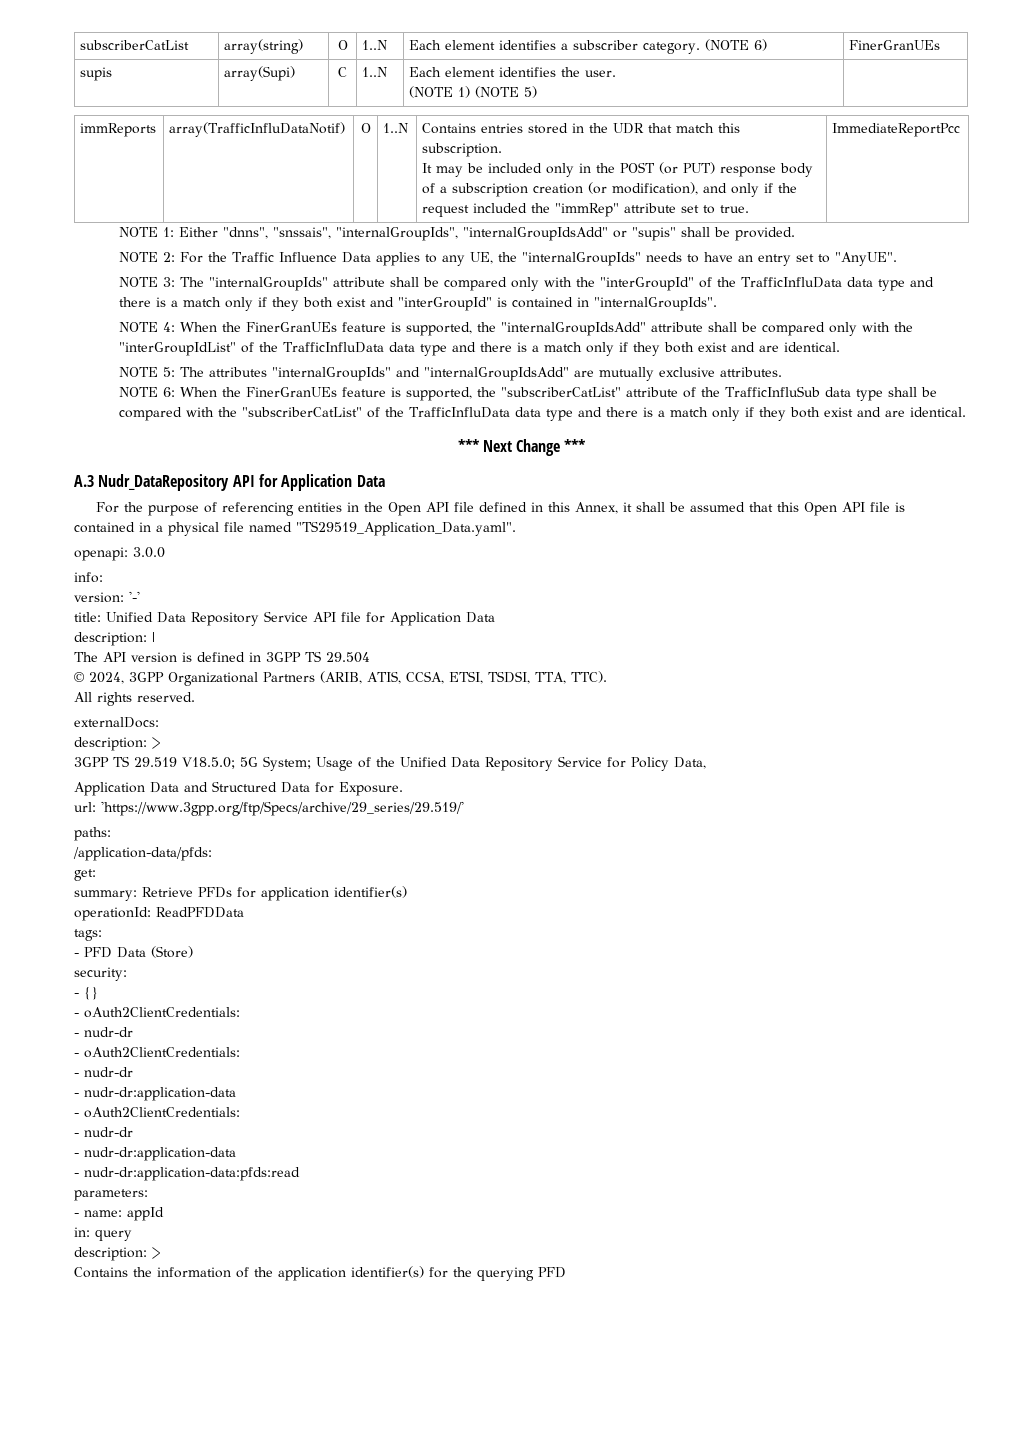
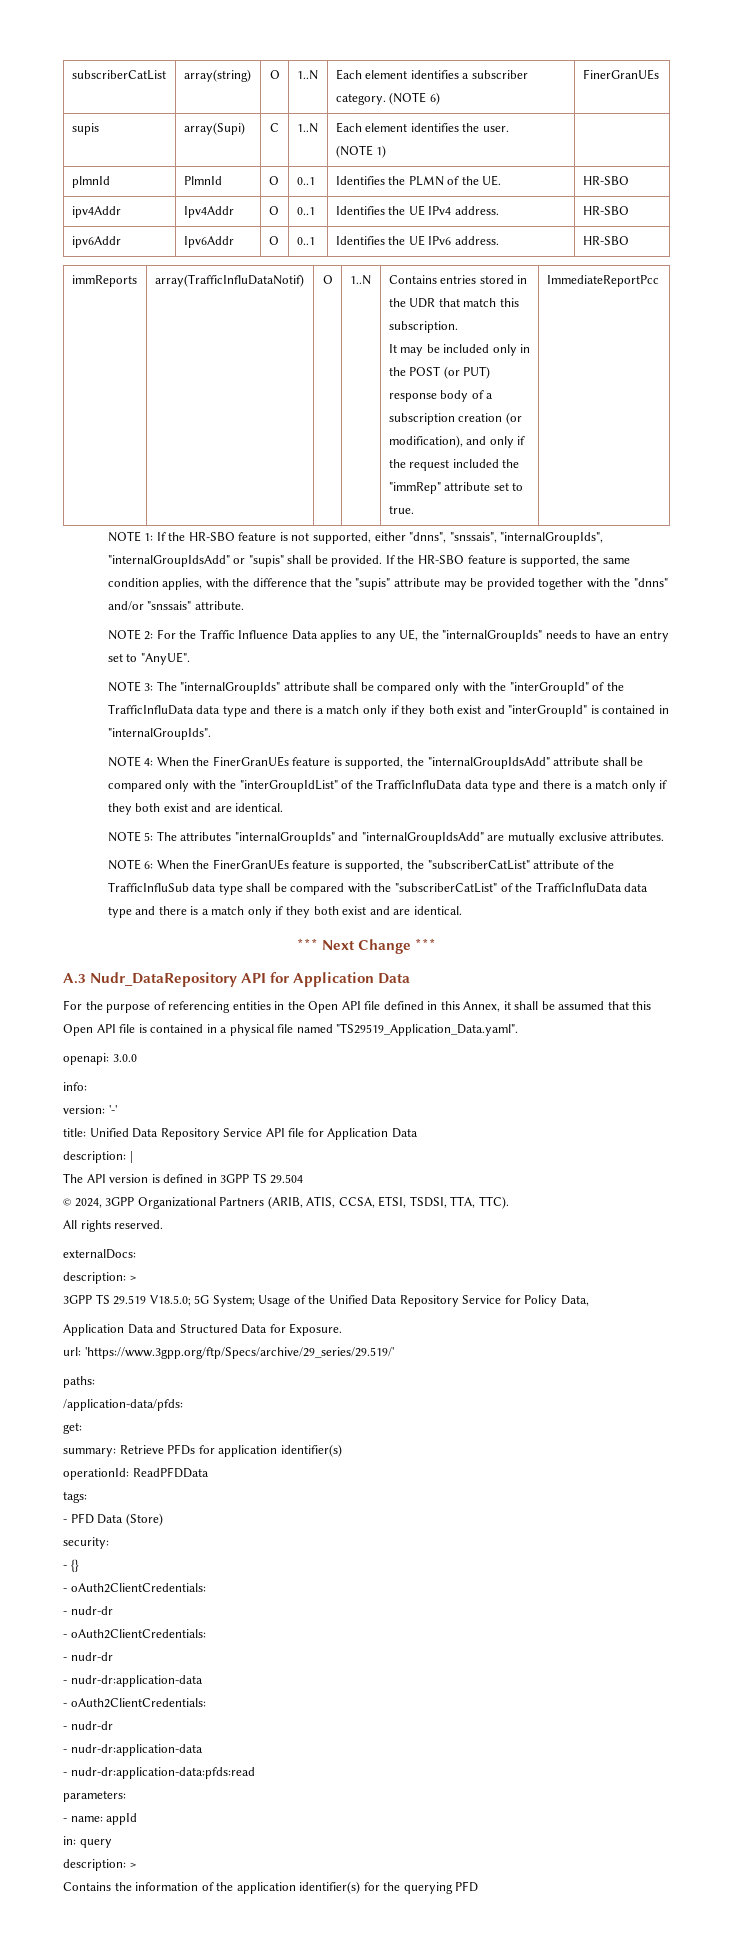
  supis | array(Supi) | C | 1..N | Each element identifies the user.
- (NOTE 1) (NOTE 5) |
+ (NOTE 1) |
+ plmnId | PlmnId | O | 0..1 | Identifies the PLMN of the UE. | HR-SBO
+ ipv4Addr | Ipv4Addr | O | 0..1 | Identifies the UE IPv4 address. | HR-SBO
+ ipv6Addr | Ipv6Addr | O | 0..1 | Identifies the UE IPv6 address. | HR-SBO
- NOTE 1: Either "dnns", "snssais", "internalGroupIds", "internalGroupIdsAdd" or "supis" shall be provided.
+ NOTE 1: If the HR-SBO feature is not supported, either "dnns", "snssais", "internalGroupIds", "internalGroupIdsAdd" or "supis" shall be provided. If the HR-SBO feature is supported, the same condition applies, with the difference that the "supis" attribute may be provided together with the "dnns" and/or "snssais" attribute.

